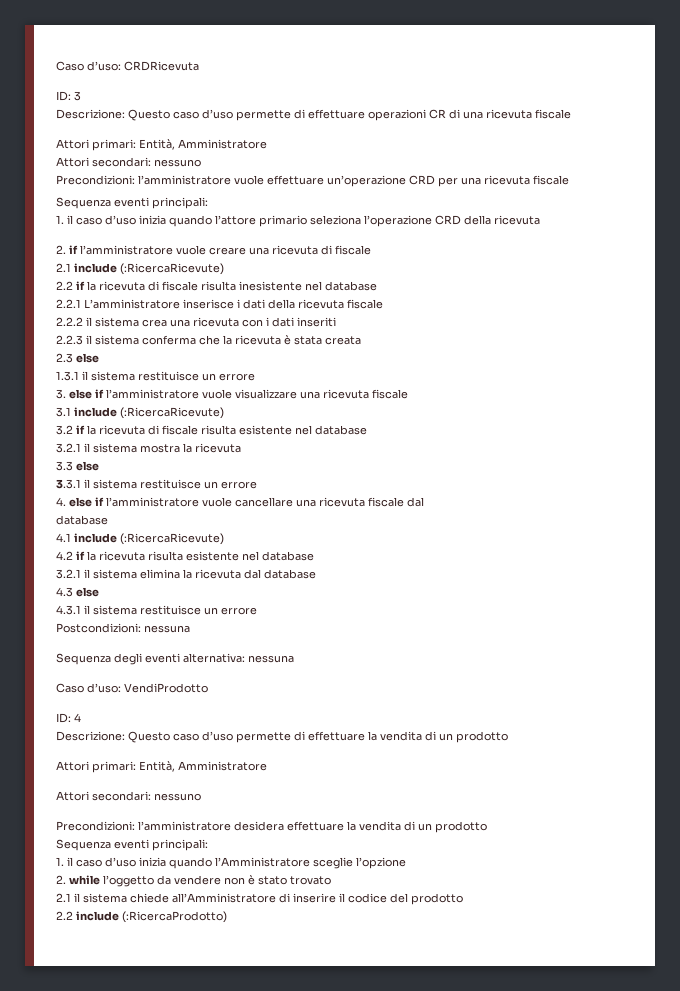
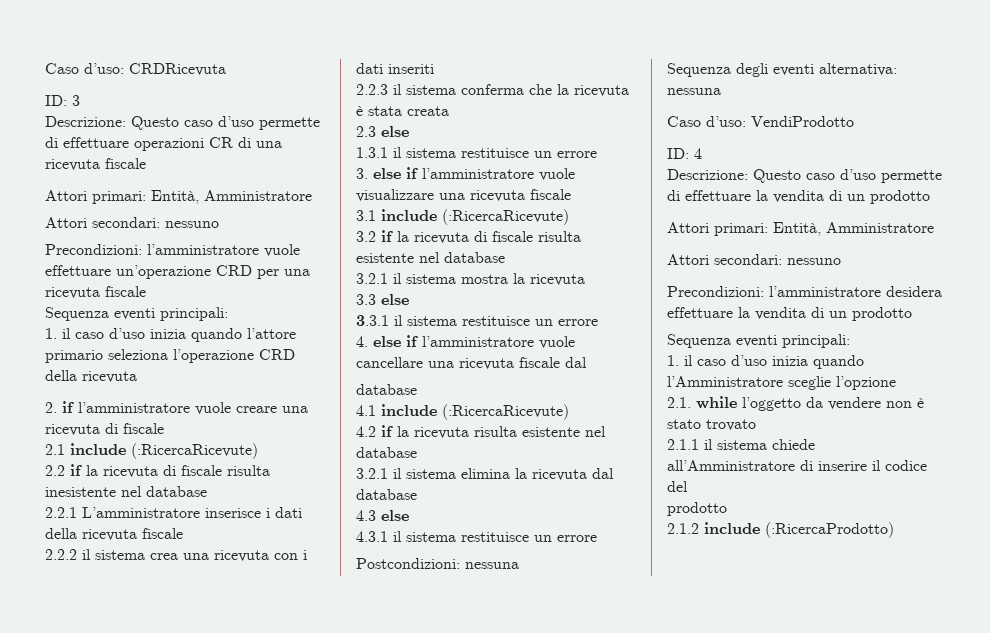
- 2. while l’oggetto da vendere non è stato trovato
+ 2.1. while l’oggetto da vendere non è stato trovato
- 2.1 il sistema chiede all’Amministratore di inserire il codice del prodotto
- 2.2 include (:RicercaProdotto)
+ 2.1.1 il sistema chiede all’Amministratore di inserire il codice del
+ prodotto
+ 2.1.2 include (:RicercaProdotto)

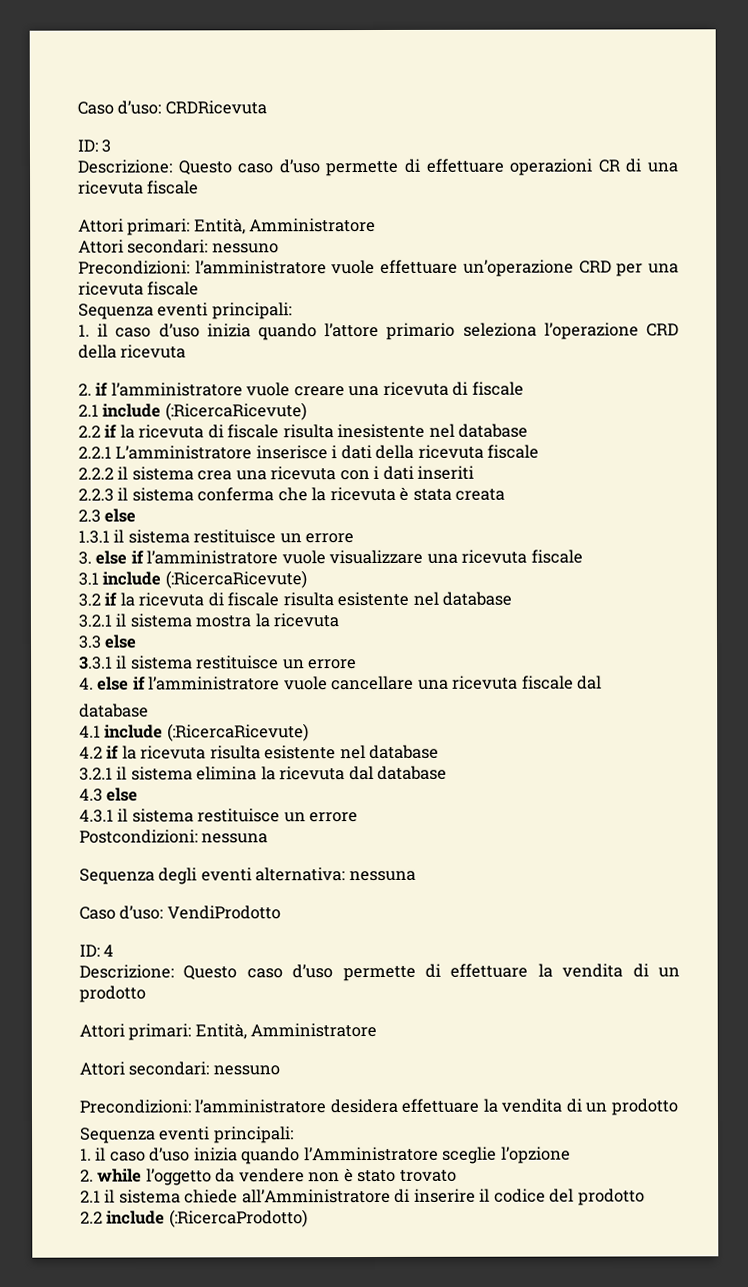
- 2.1. while l’oggetto da vendere non è stato trovato
+ 2. while l’oggetto da vendere non è stato trovato
- 2.1.1 il sistema chiede all’Amministratore di inserire il codice del
- prodotto
- 2.1.2 include (:RicercaProdotto)
+ 2.1 il sistema chiede all’Amministratore di inserire il codice del prodotto
+ 2.2 include (:RicercaProdotto)

